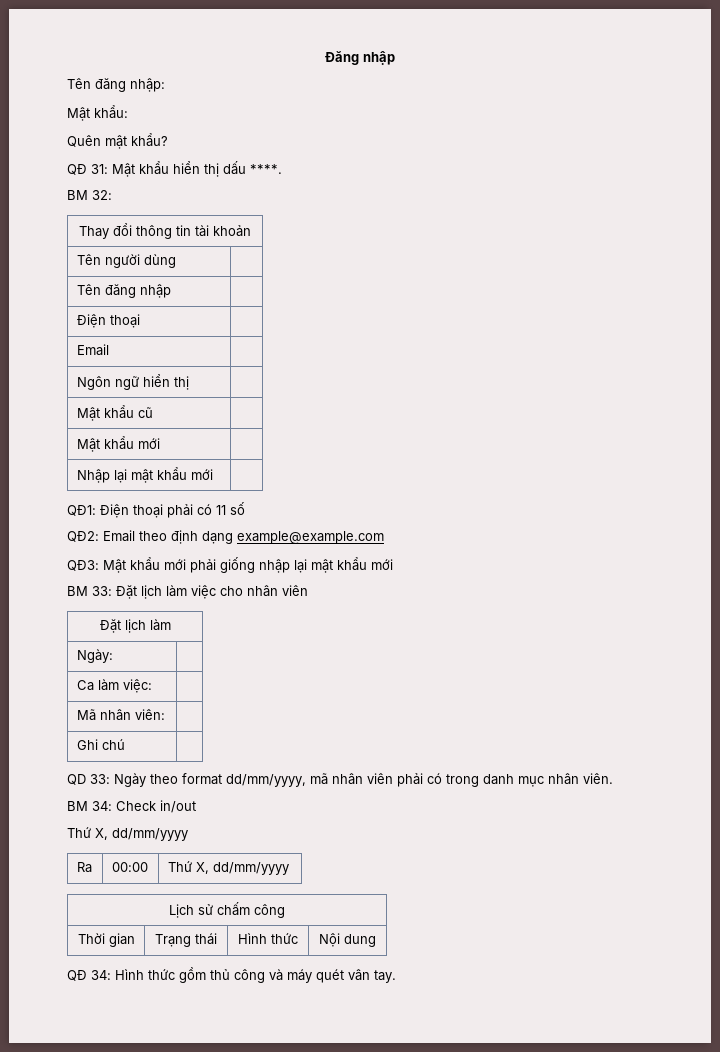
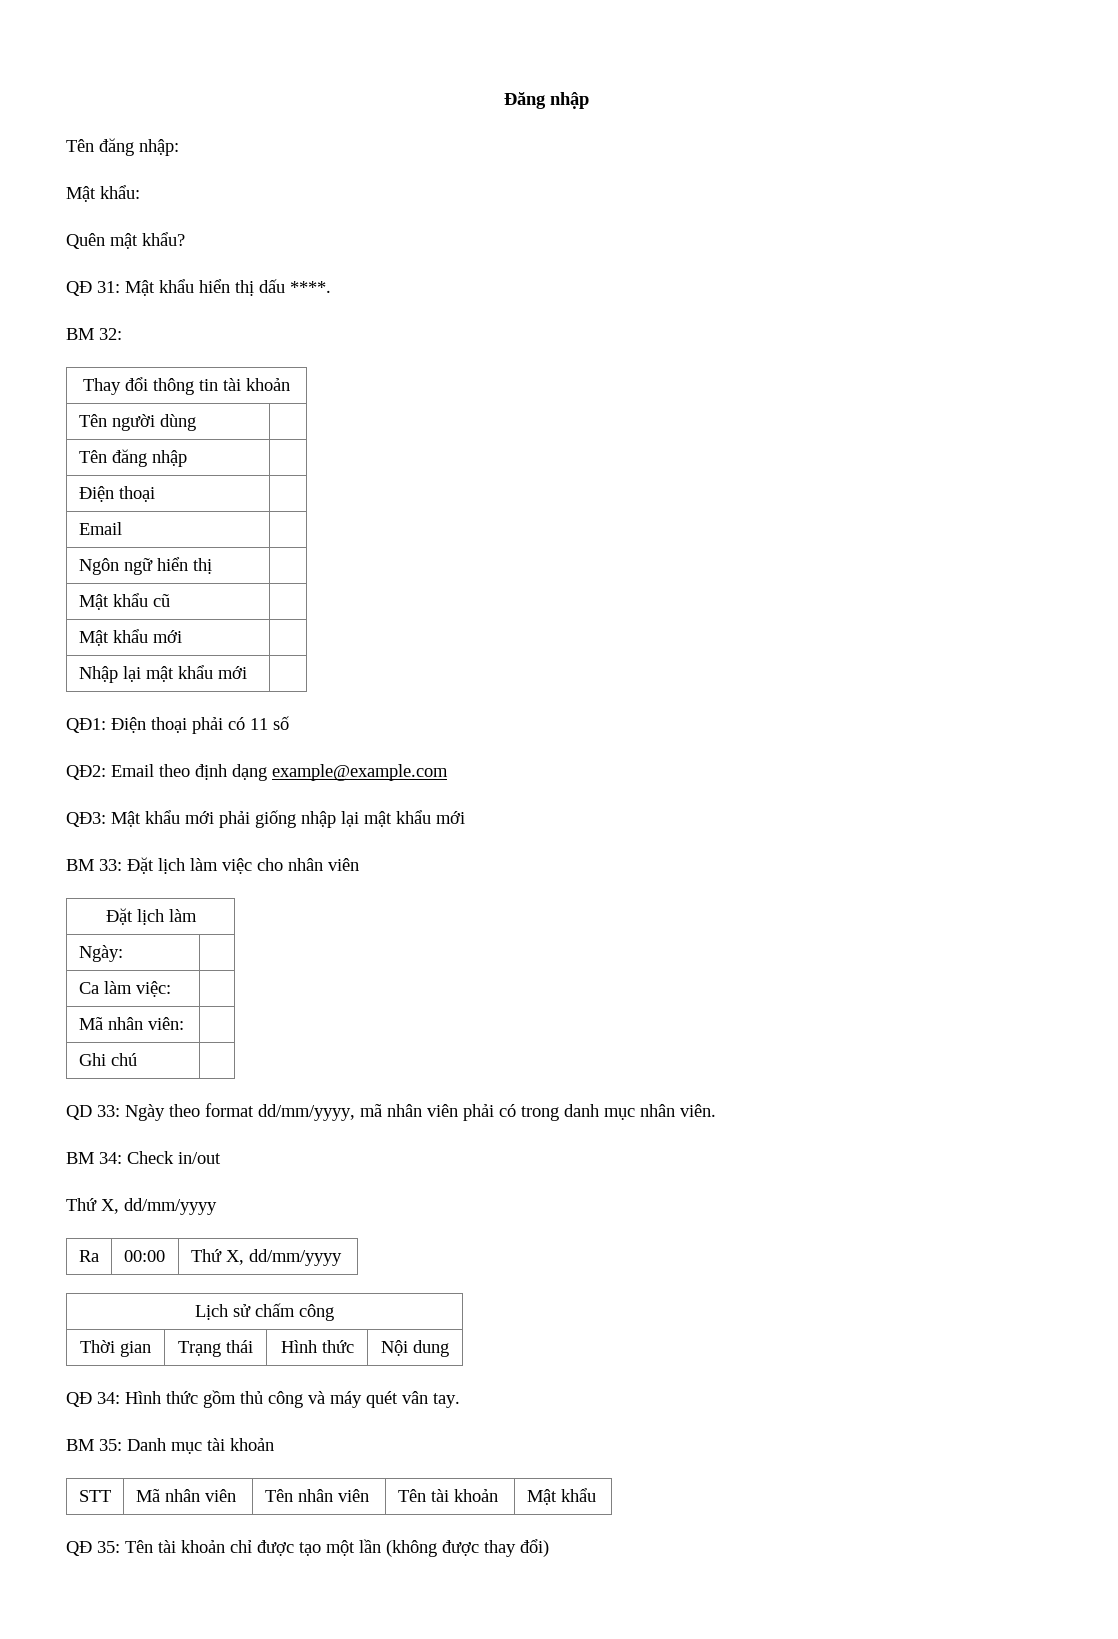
+ BM 35: Danh mục tài khoản
+ STT | Mã nhân viên | Tên nhân viên | Tên tài khoản | Mật khẩu
+ QĐ 35: Tên tài khoản chỉ được tạo một lần (không được thay đổi)

